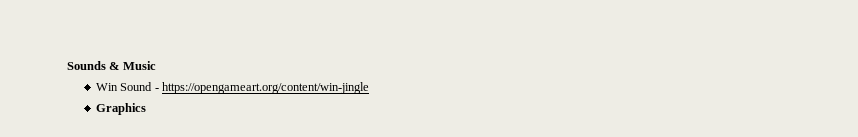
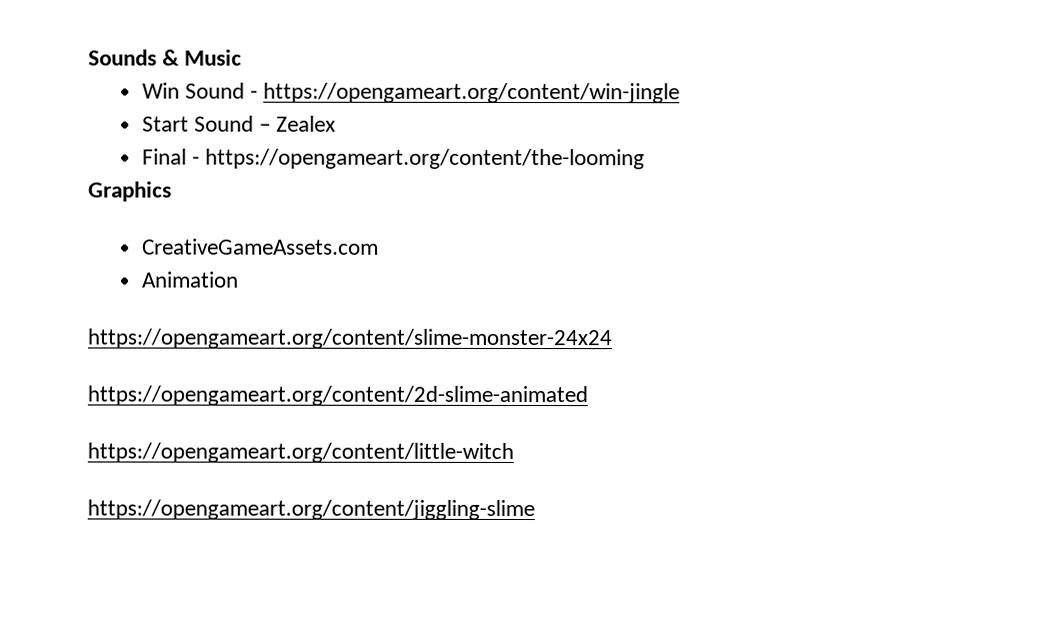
+ Start Sound – Zealex
+ Final - https://opengameart.org/content/the-looming
  Graphics
+ CreativeGameAssets.com
+ Animation
+ https://opengameart.org/content/slime-monster-24x24
+ https://opengameart.org/content/2d-slime-animated
+ https://opengameart.org/content/little-witch
+ https://opengameart.org/content/jiggling-slime

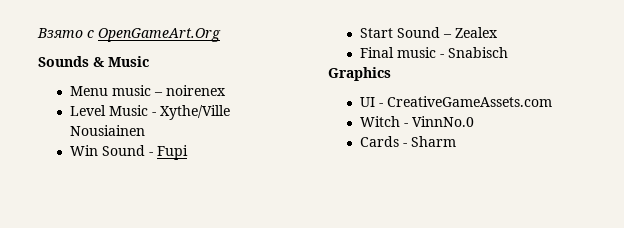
+ Взято с OpenGameArt.Org
+ Menu music – noirenex
+ Level Music - Xythe/Ville Nousiainen
- Win Sound - https://opengameart.org/content/win-jingle
+ Win Sound - Fupi
- Final - https://opengameart.org/content/the-looming
+ Final music - Snabisch
- CreativeGameAssets.com
+ UI - CreativeGameAssets.com
- Animation
- https://opengameart.org/content/slime-monster-24x24
- https://opengameart.org/content/2d-slime-animated
- https://opengameart.org/content/little-witch
- https://opengameart.org/content/jiggling-slime
+ Witch - VinnNo.0
+ Cards - Sharm

